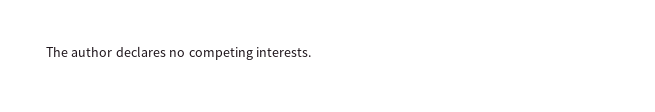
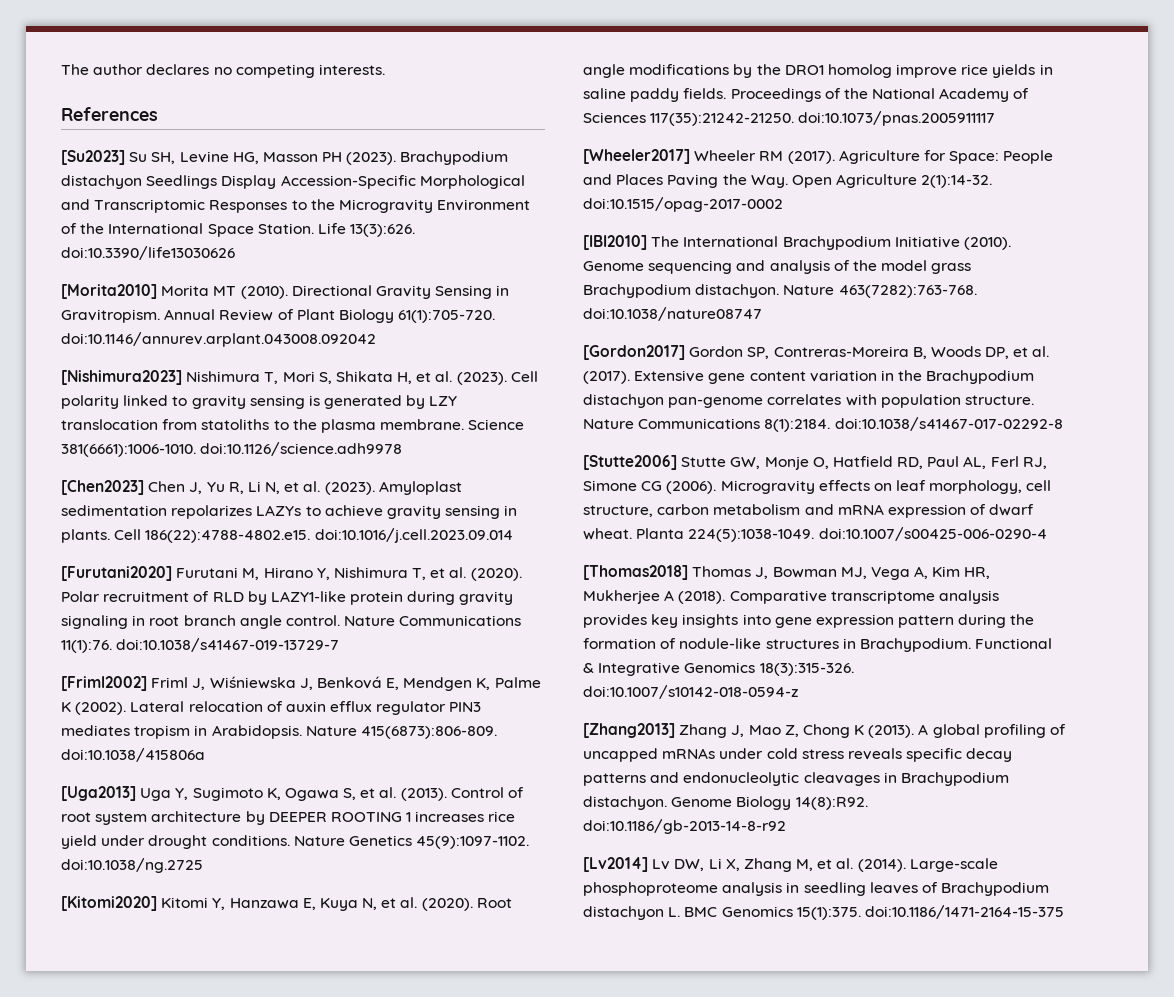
+ References
+ [Su2023] Su SH, Levine HG, Masson PH (2023). Brachypodium distachyon Seedlings Display Accession-Specific Morphological and Transcriptomic Responses to the Microgravity Environment of the International Space Station. Life 13(3):626. doi:10.3390/life13030626
+ [Morita2010] Morita MT (2010). Directional Gravity Sensing in Gravitropism. Annual Review of Plant Biology 61(1):705-720. doi:10.1146/annurev.arplant.043008.092042
+ [Nishimura2023] Nishimura T, Mori S, Shikata H, et al. (2023). Cell polarity linked to gravity sensing is generated by LZY translocation from statoliths to the plasma membrane. Science 381(6661):1006-1010. doi:10.1126/science.adh9978
+ [Chen2023] Chen J, Yu R, Li N, et al. (2023). Amyloplast sedimentation repolarizes LAZYs to achieve gravity sensing in plants. Cell 186(22):4788-4802.e15. doi:10.1016/j.cell.2023.09.014
+ [Furutani2020] Furutani M, Hirano Y, Nishimura T, et al. (2020). Polar recruitment of RLD by LAZY1-like protein during gravity signaling in root branch angle control. Nature Communications 11(1):76. doi:10.1038/s41467-019-13729-7
+ [Friml2002] Friml J, Wiśniewska J, Benková E, Mendgen K, Palme K (2002). Lateral relocation of auxin efflux regulator PIN3 mediates tropism in Arabidopsis. Nature 415(6873):806-809. doi:10.1038/415806a
+ [Uga2013] Uga Y, Sugimoto K, Ogawa S, et al. (2013). Control of root system architecture by DEEPER ROOTING 1 increases rice yield under drought conditions. Nature Genetics 45(9):1097-1102. doi:10.1038/ng.2725
+ [Kitomi2020] Kitomi Y, Hanzawa E, Kuya N, et al. (2020). Root angle modifications by the DRO1 homolog improve rice yields in saline paddy fields. Proceedings of the National Academy of Sciences 117(35):21242-21250. doi:10.1073/pnas.2005911117
+ [Wheeler2017] Wheeler RM (2017). Agriculture for Space: People and Places Paving the Way. Open Agriculture 2(1):14-32. doi:10.1515/opag-2017-0002
+ [IBI2010] The International Brachypodium Initiative (2010). Genome sequencing and analysis of the model grass Brachypodium distachyon. Nature 463(7282):763-768. doi:10.1038/nature08747
+ [Gordon2017] Gordon SP, Contreras-Moreira B, Woods DP, et al. (2017). Extensive gene content variation in the Brachypodium distachyon pan-genome correlates with population structure. Nature Communications 8(1):2184. doi:10.1038/s41467-017-02292-8
+ [Stutte2006] Stutte GW, Monje O, Hatfield RD, Paul AL, Ferl RJ, Simone CG (2006). Microgravity effects on leaf morphology, cell structure, carbon metabolism and mRNA expression of dwarf wheat. Planta 224(5):1038-1049. doi:10.1007/s00425-006-0290-4
+ [Thomas2018] Thomas J, Bowman MJ, Vega A, Kim HR, Mukherjee A (2018). Comparative transcriptome analysis provides key insights into gene expression pattern during the formation of nodule-like structures in Brachypodium. Functional & Integrative Genomics 18(3):315-326. doi:10.1007/s10142-018-0594-z
+ [Zhang2013] Zhang J, Mao Z, Chong K (2013). A global profiling of uncapped mRNAs under cold stress reveals specific decay patterns and endonucleolytic cleavages in Brachypodium distachyon. Genome Biology 14(8):R92. doi:10.1186/gb-2013-14-8-r92
+ [Lv2014] Lv DW, Li X, Zhang M, et al. (2014). Large-scale phosphoproteome analysis in seedling leaves of Brachypodium distachyon L. BMC Genomics 15(1):375. doi:10.1186/1471-2164-15-375

